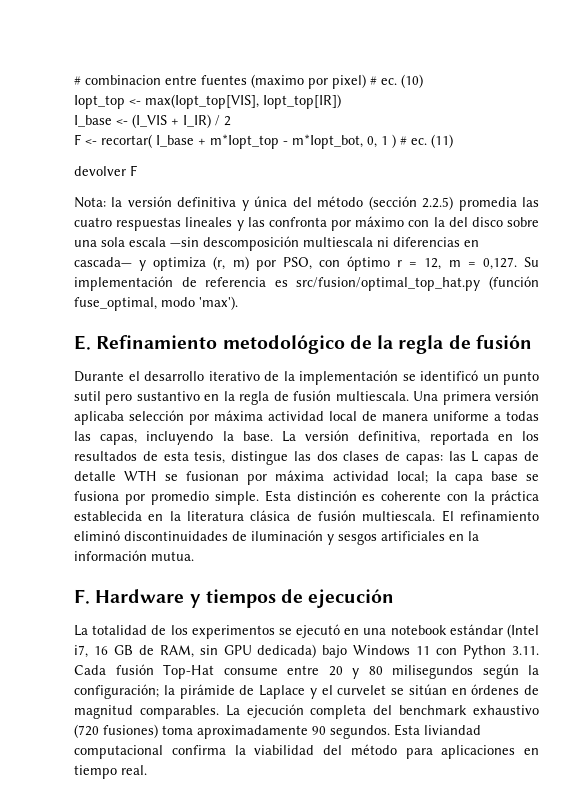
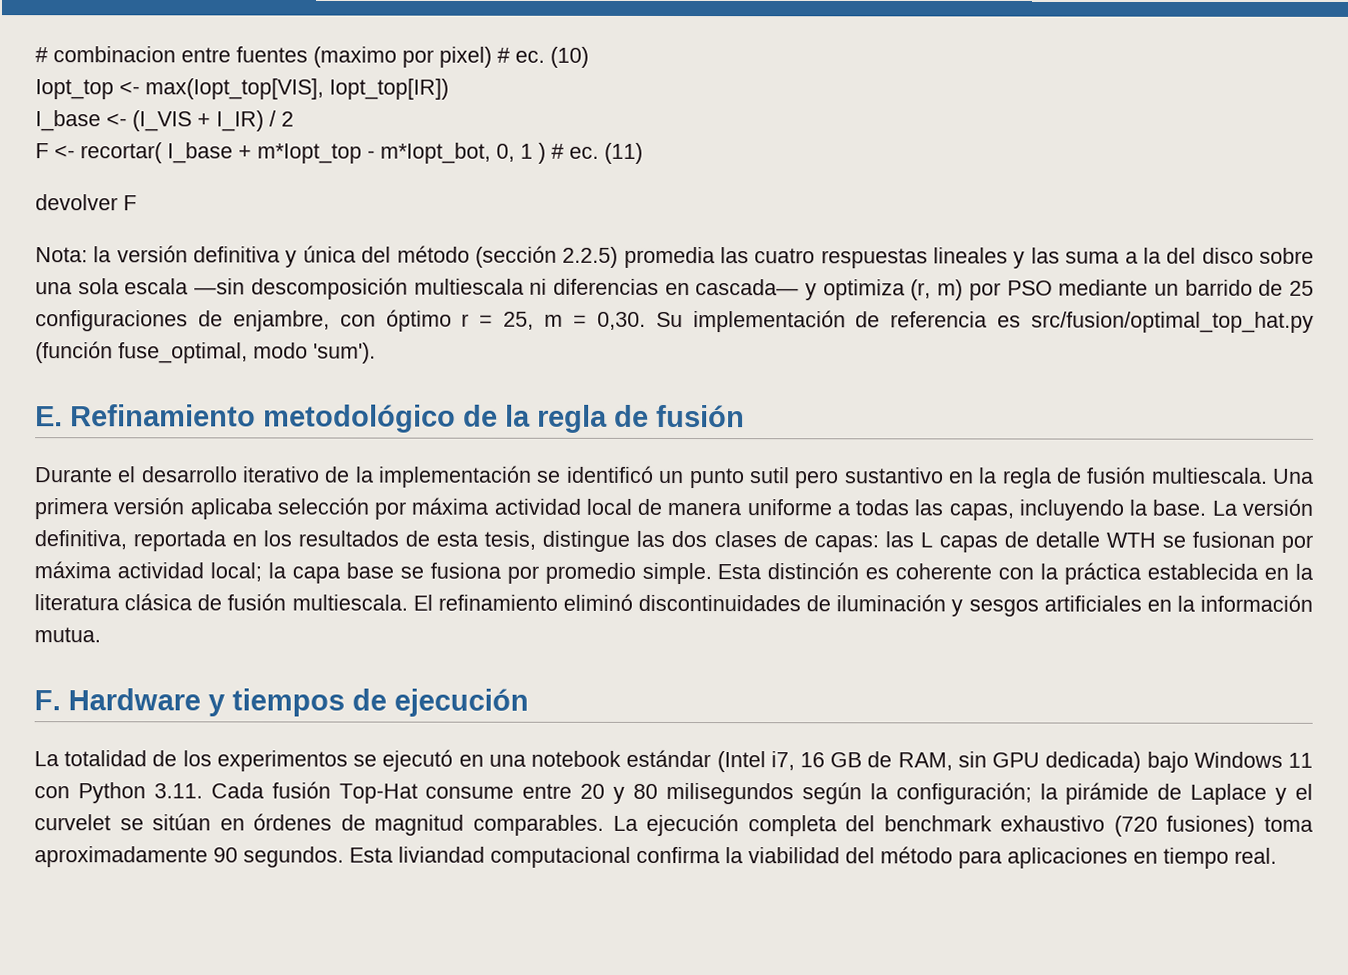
- Nota: la versión definitiva y única del método (sección 2.2.5) promedia las cuatro respuestas lineales y las confronta por máximo con la del disco sobre una sola escala —sin descomposición multiescala ni diferencias en cascada— y optimiza (r, m) por PSO, con óptimo r = 12, m = 0,127.
+ Nota: la versión definitiva y única del método (sección 2.2.5) promedia las cuatro respuestas lineales y las suma a la del disco sobre una sola escala —sin descomposición multiescala ni diferencias en cascada— y optimiza (r, m) por PSO mediante un barrido de 25 configuraciones de enjambre, con óptimo r = 25, m = 0,30.
- Su implementación de referencia es src/fusion/optimal_top_hat.py (función fuse_optimal, modo 'max').
+ Su implementación de referencia es src/fusion/optimal_top_hat.py (función fuse_optimal, modo 'sum').

